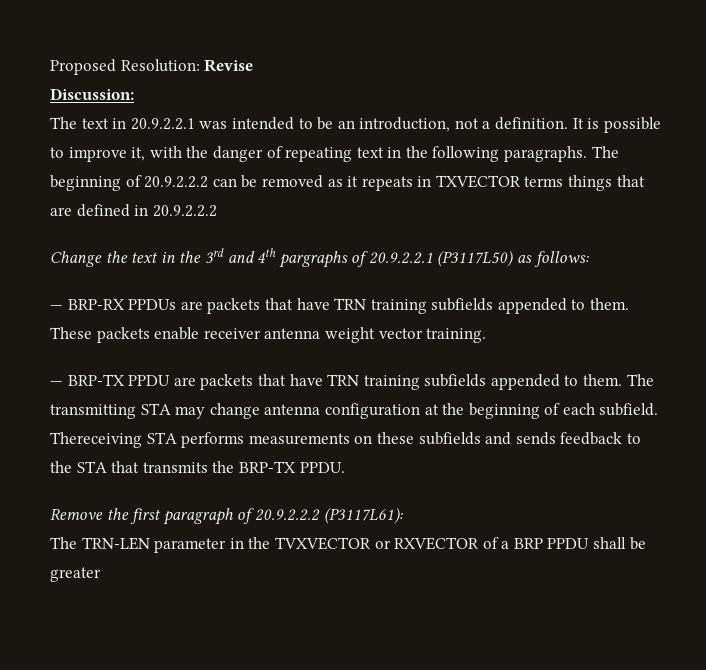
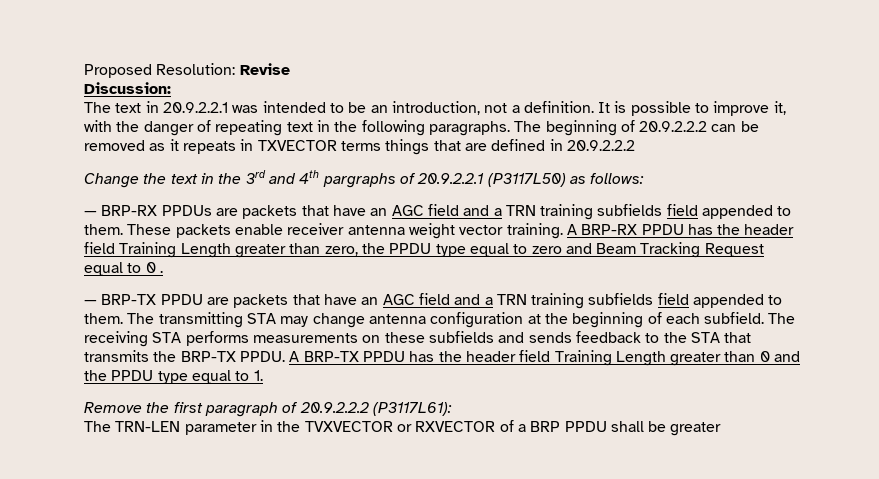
- — BRP-RX PPDUs are packets that have TRN training subfields appended to them.
+ — BRP-RX PPDUs are packets that have an AGC field and a TRN training subfields field appended to them.
+ A BRP-RX PPDU has the header field Training Length greater than zero, the PPDU type equal to zero and Beam Tracking Request equal to 0 .
- — BRP-TX PPDU are packets that have TRN training subfields appended to them.
+ — BRP-TX PPDU are packets that have an AGC field and a TRN training subfields field appended to them.
- Thereceiving STA performs measurements on these subfields and sends feedback to the STA that transmits the BRP-TX PPDU.
+ The receiving STA performs measurements on these subfields and sends feedback to the STA that transmits the BRP-TX PPDU. A BRP-TX PPDU has the header field Training Length greater than 0 and the PPDU type equal to 1.

